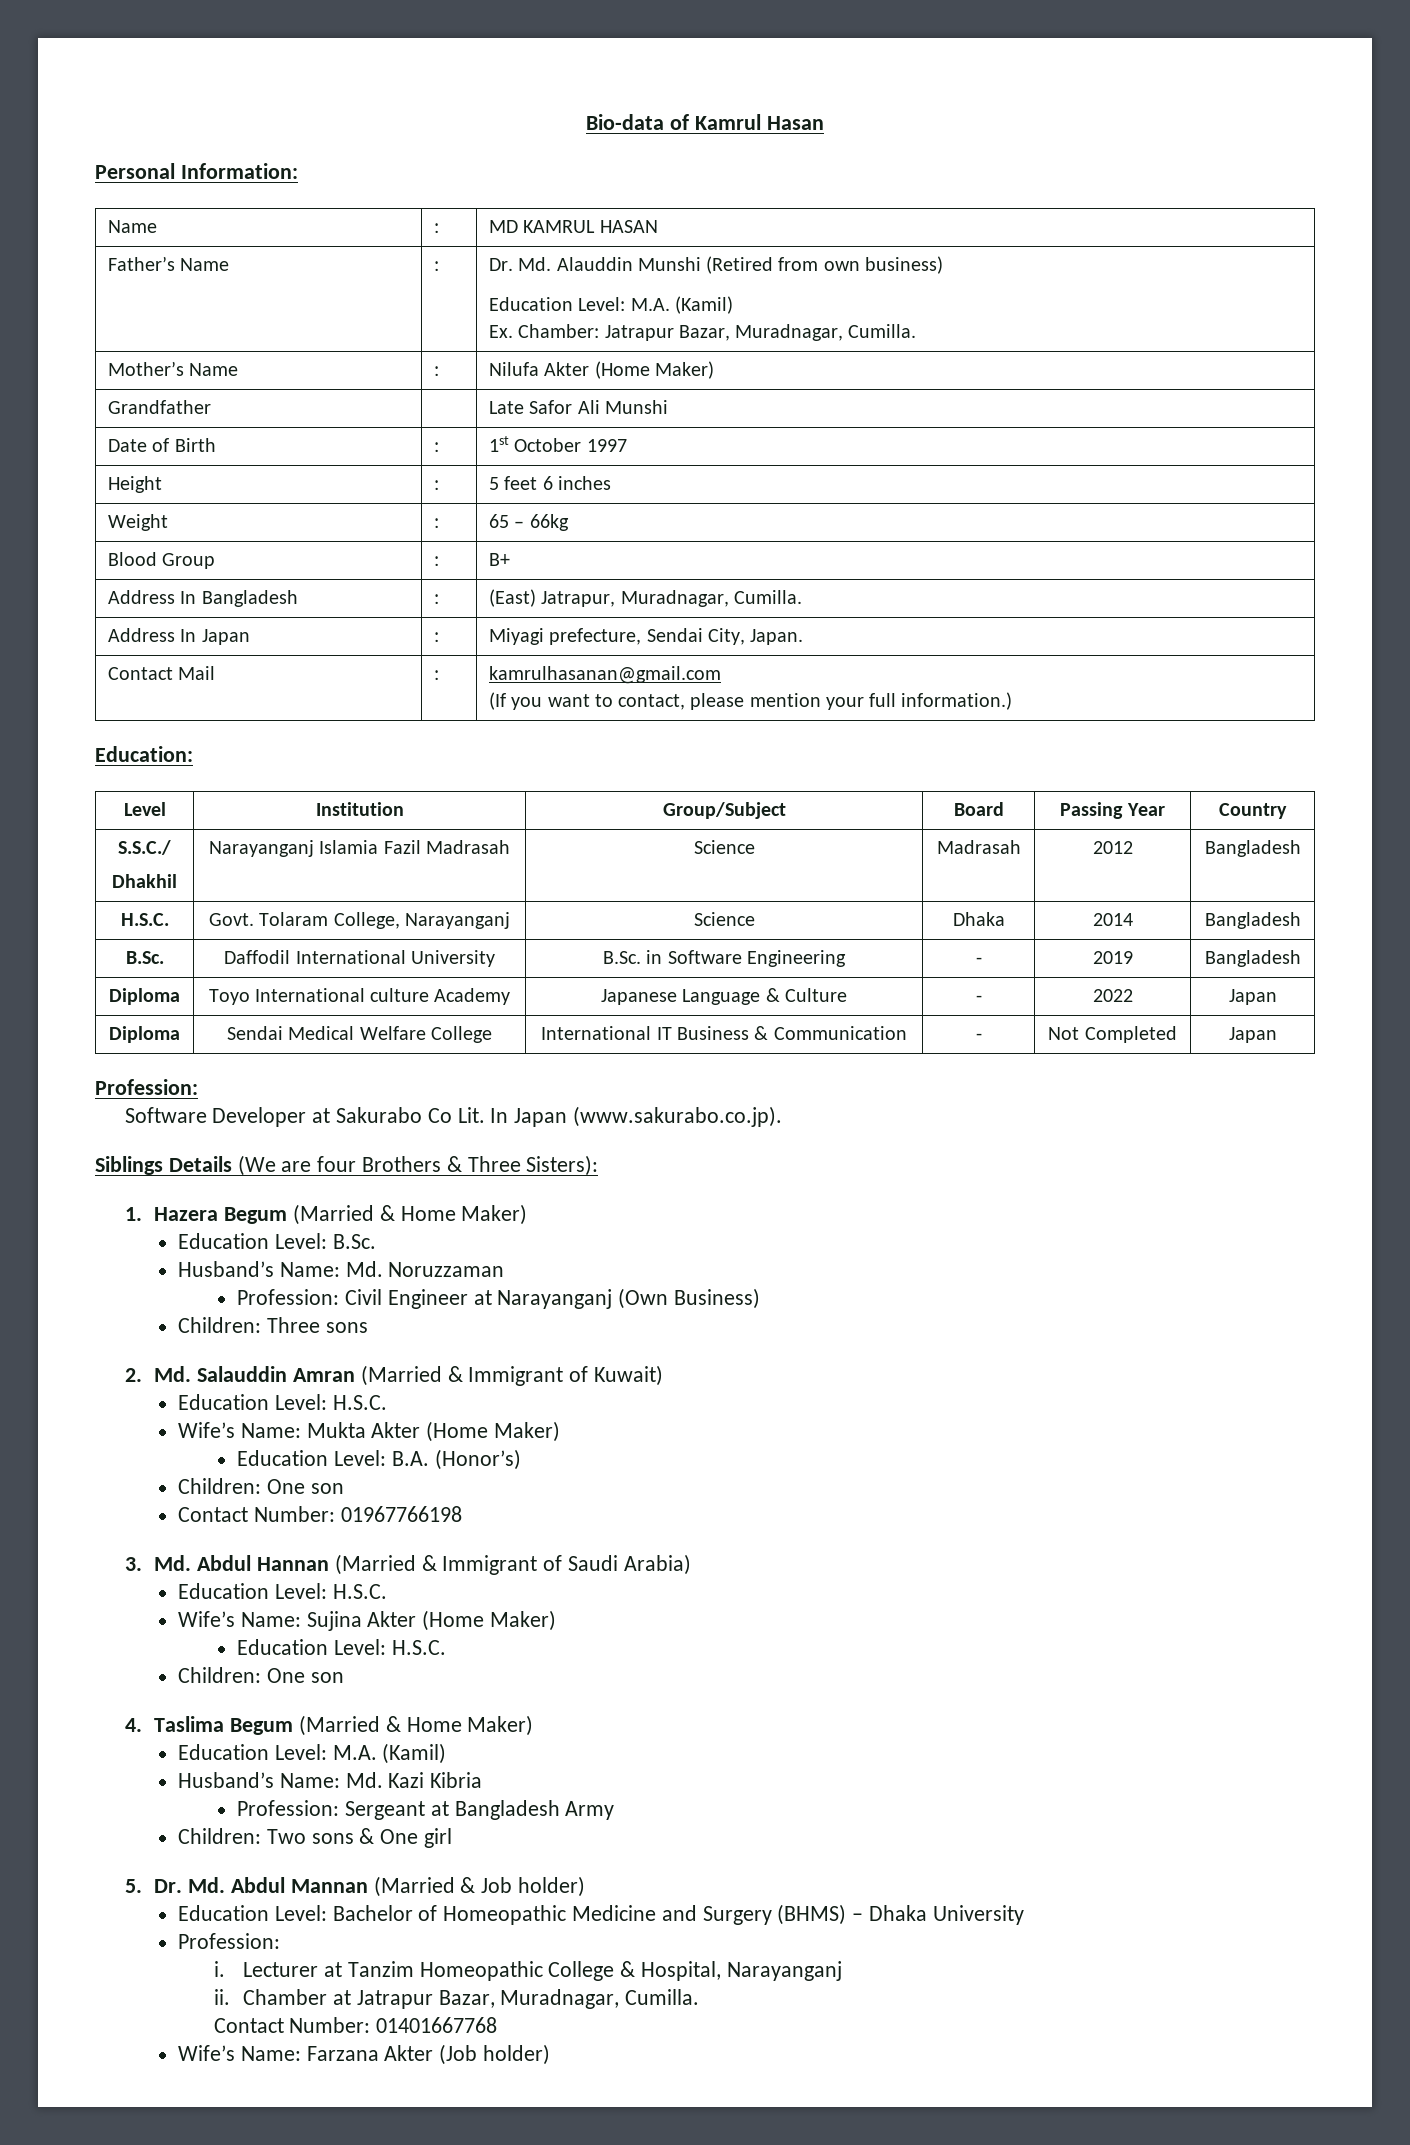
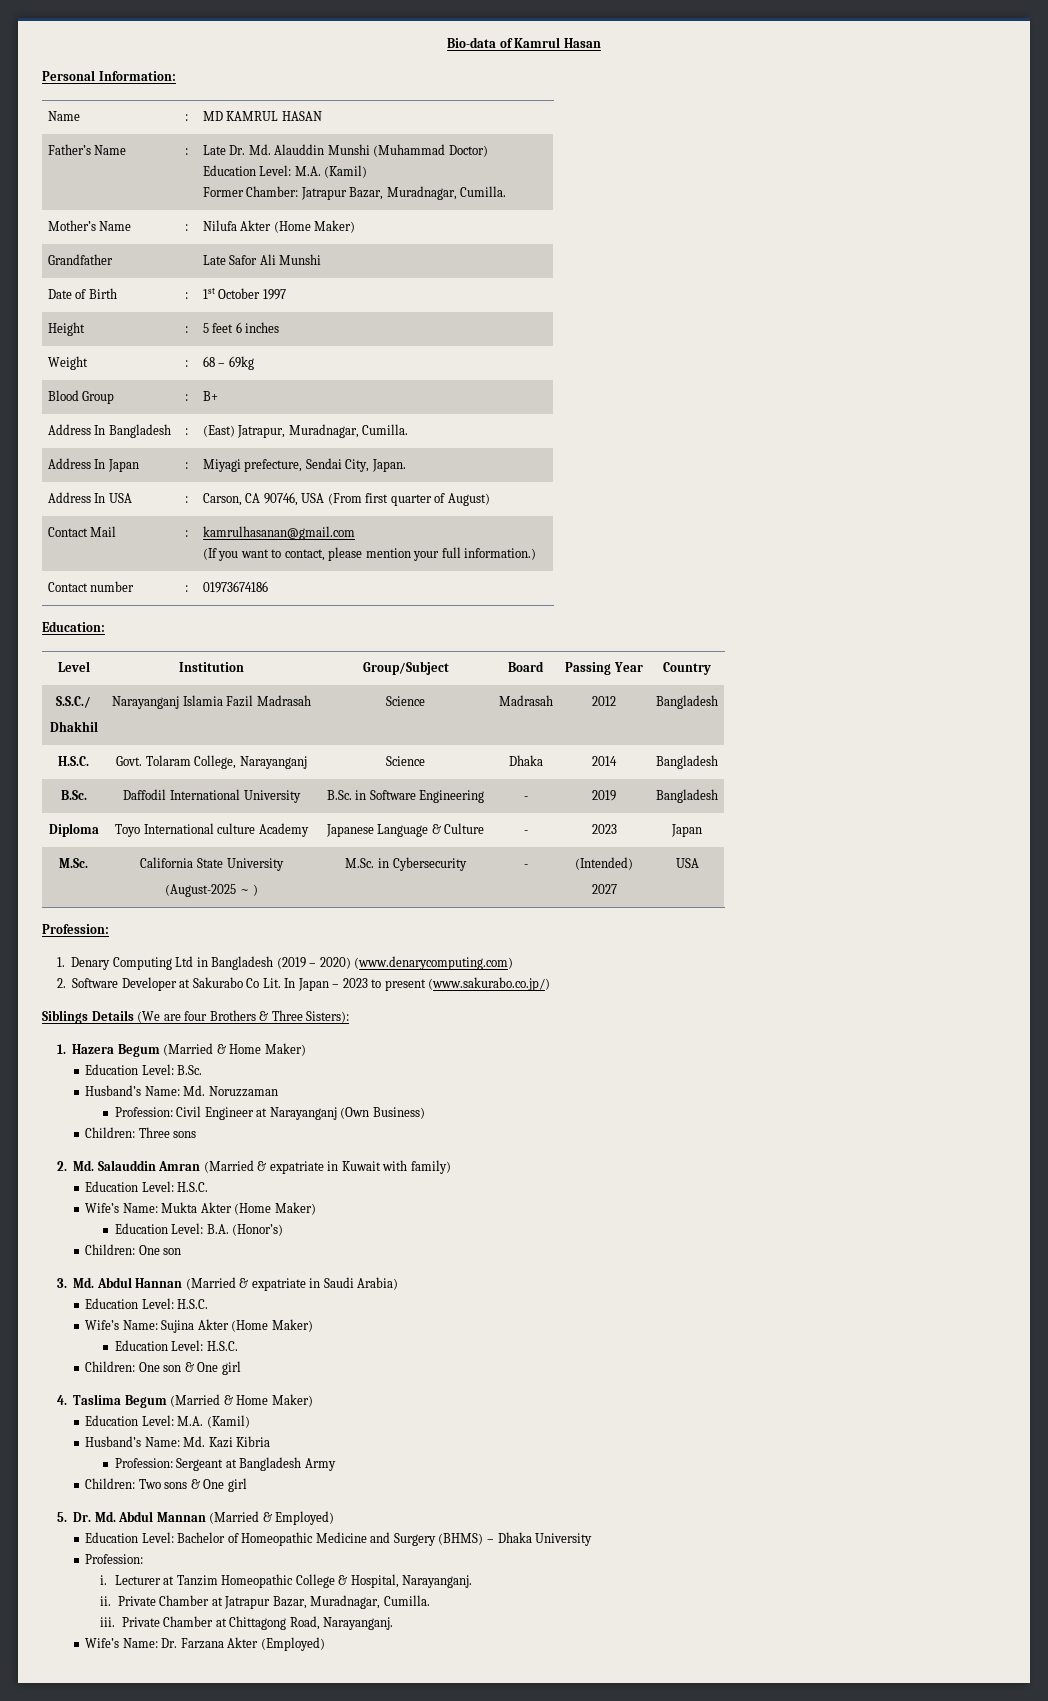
- Father’s Name | : | Dr. Md. Alauddin Munshi (Retired from own business)
+ Father’s Name | : | Late Dr. Md. Alauddin Munshi (Muhammad Doctor)
  Education Level: M.A. (Kamil)
- Ex. Chamber: Jatrapur Bazar, Muradnagar, Cumilla.
+ Former Chamber: Jatrapur Bazar, Muradnagar, Cumilla.
- Weight | : | 65 – 66kg
+ Weight | : | 68 – 69kg
+ Address In USA | : | Carson, CA 90746, USA (From first quarter of August)
+ Contact number | : | 01973674186
- Diploma | Toyo International culture Academy | Japanese Language & Culture | - | 2022 | Japan
- Diploma | Sendai Medical Welfare College | International IT Business & Communication | - | Not Completed | Japan
+ Diploma | Toyo International culture Academy | Japanese Language & Culture | - | 2023 | Japan
+ M.Sc. | California State University
+ (August-2025 ~ ) | M.Sc. in Cybersecurity | - | (Intended)
+ 2027 | USA
  Profession:
- Software Developer at Sakurabo Co Lit. In Japan (www.sakurabo.co.jp).
+ 1. Denary Computing Ltd in Bangladesh (2019 – 2020) (www.denarycomputing.com)
+ 2. Software Developer at Sakurabo Co Lit. In Japan – 2023 to present (www.sakurabo.co.jp/)
- 2. Md. Salauddin Amran (Married & Immigrant of Kuwait)
+ 2. Md. Salauddin Amran (Married & expatriate in Kuwait with family)
- Contact Number: 01967766198
- 3. Md. Abdul Hannan (Married & Immigrant of Saudi Arabia)
+ 3. Md. Abdul Hannan (Married & expatriate in Saudi Arabia)
  Wife’s Name: Sujina Akter (Home Maker)
  Education Level: H.S.C.
- Children: One son
+ Children: One son & One girl
- 5. Dr. Md. Abdul Mannan (Married & Job holder)
+ 5. Dr. Md. Abdul Mannan (Married & Employed)
- Lecturer at Tanzim Homeopathic College & Hospital, Narayanganj
+ Lecturer at Tanzim Homeopathic College & Hospital, Narayanganj.
- Chamber at Jatrapur Bazar, Muradnagar, Cumilla.
+ Private Chamber at Jatrapur Bazar, Muradnagar, Cumilla.
- Contact Number: 01401667768
- Wife’s Name: Farzana Akter (Job holder)
+ iii. Private Chamber at Chittagong Road, Narayanganj.
+ Wife’s Name: Dr. Farzana Akter (Employed)

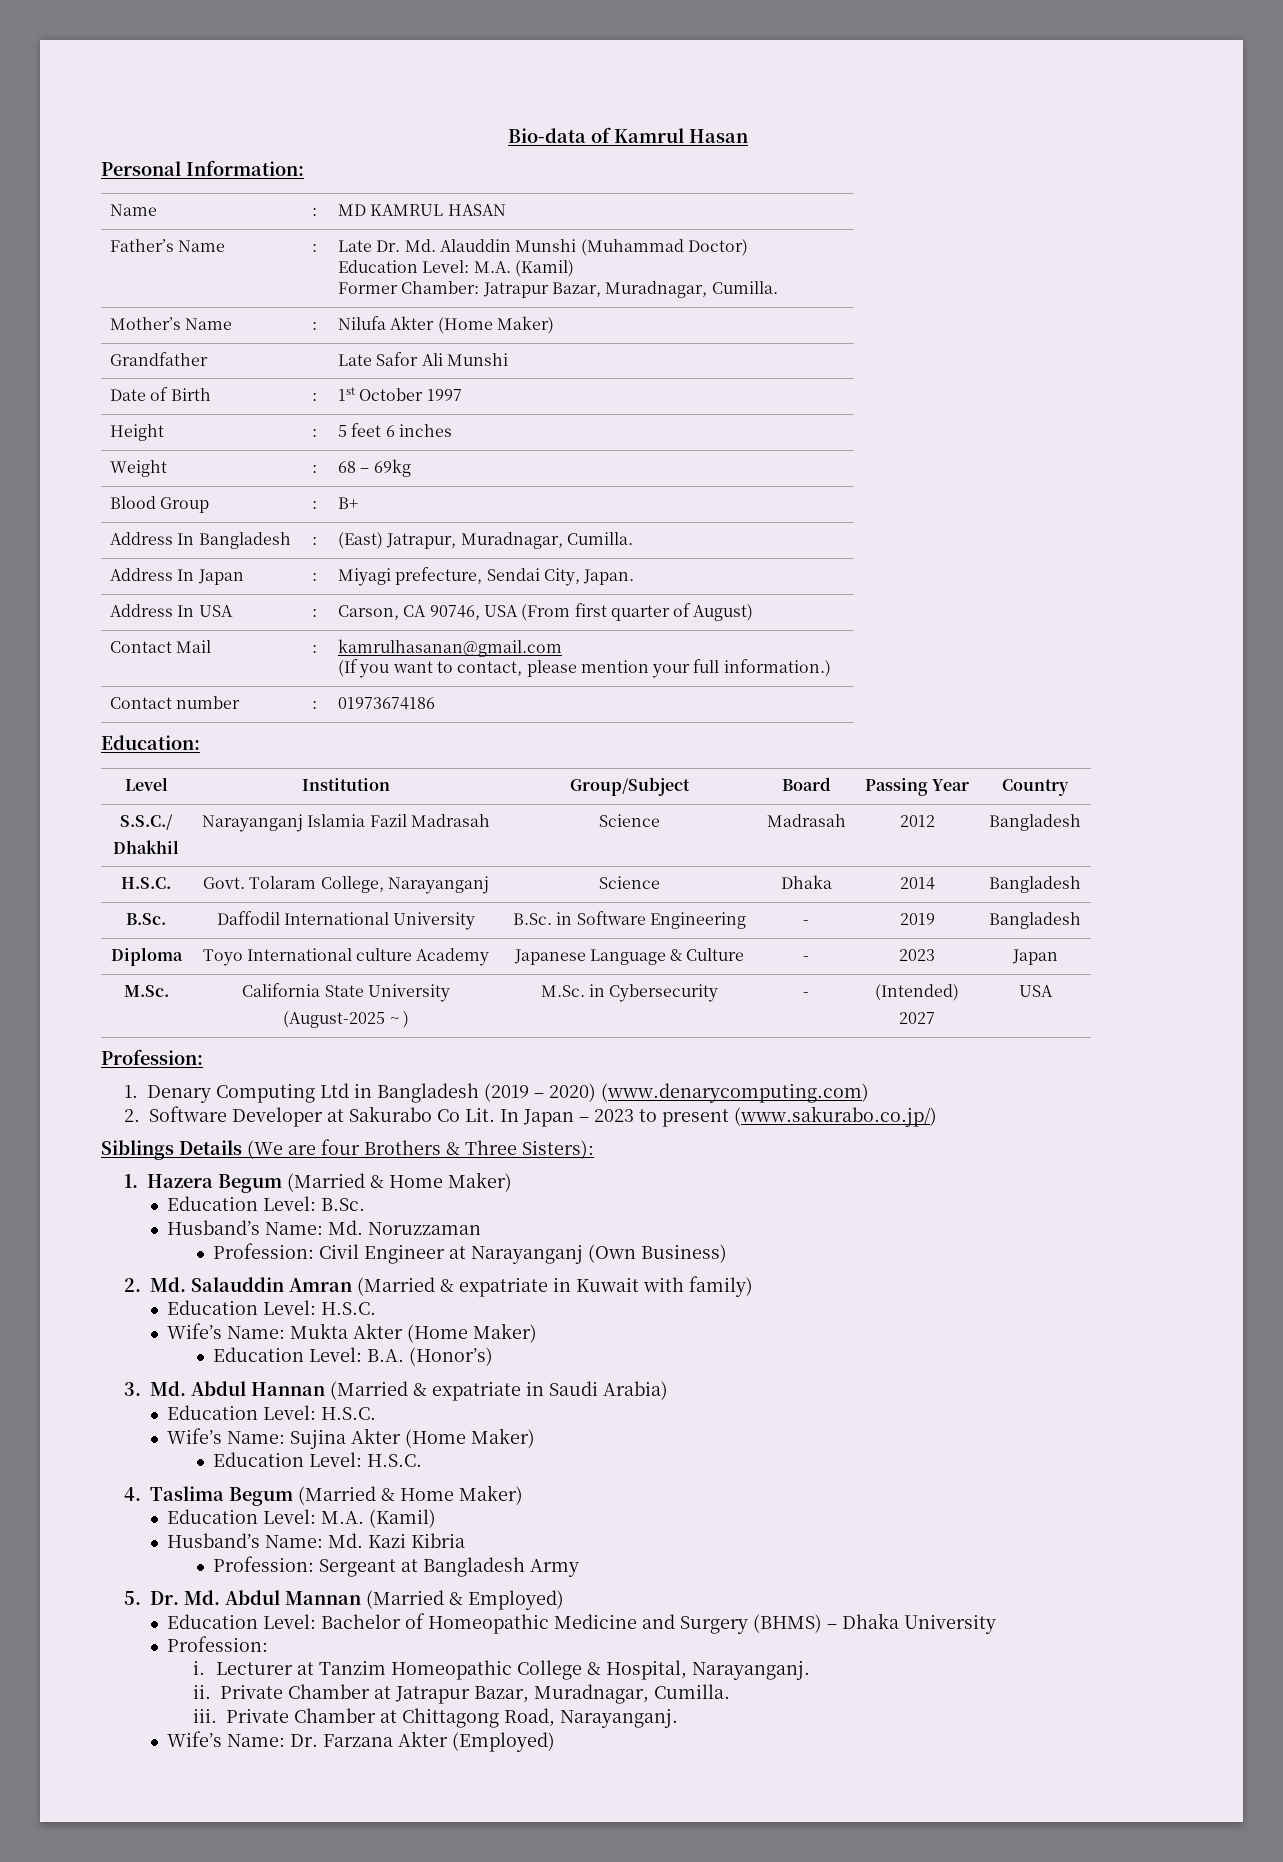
- Children: Three sons
  Education Level: B.A. (Honor’s)
- Children: One son
- Children: One son & One girl
- Children: Two sons & One girl

